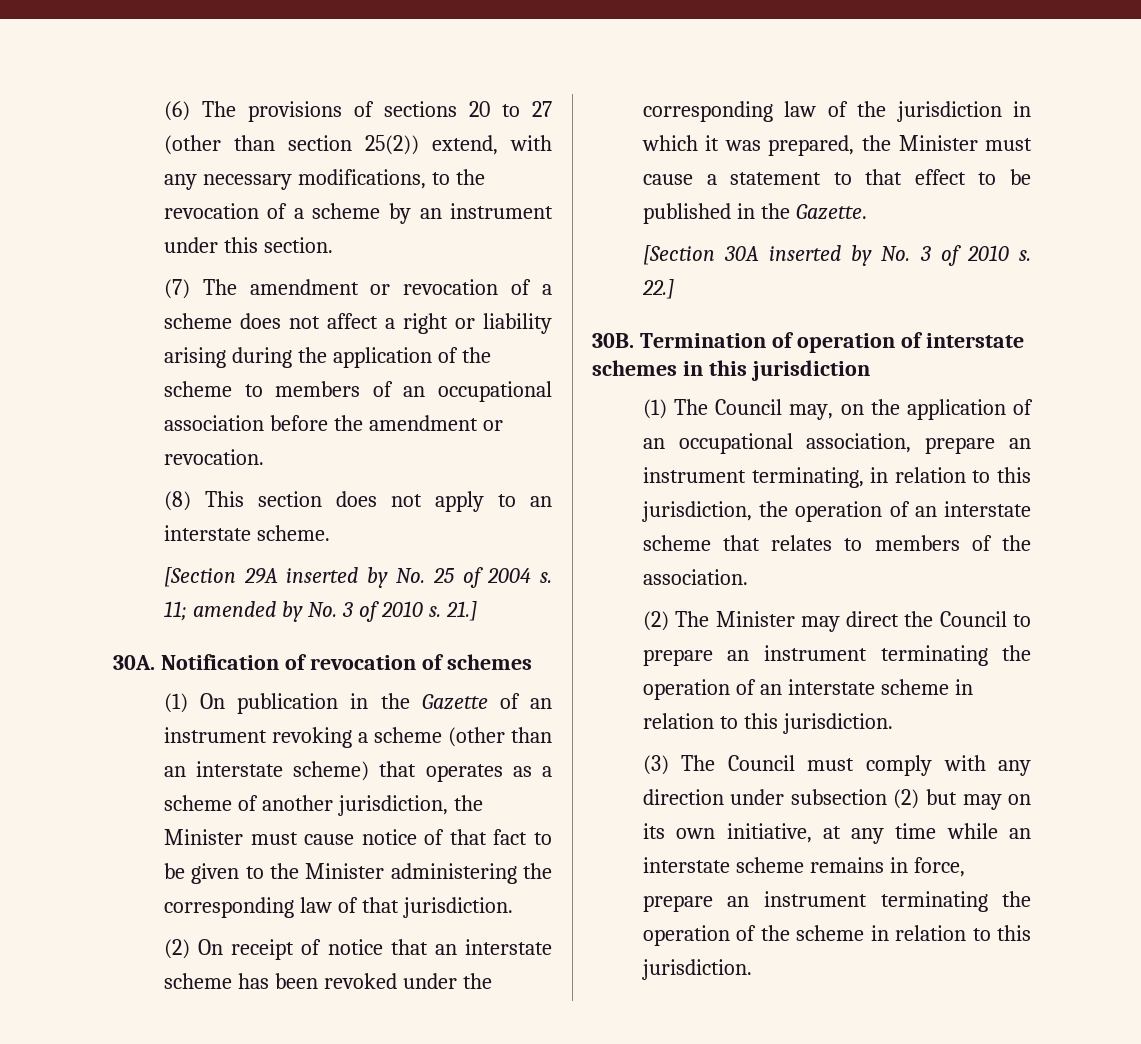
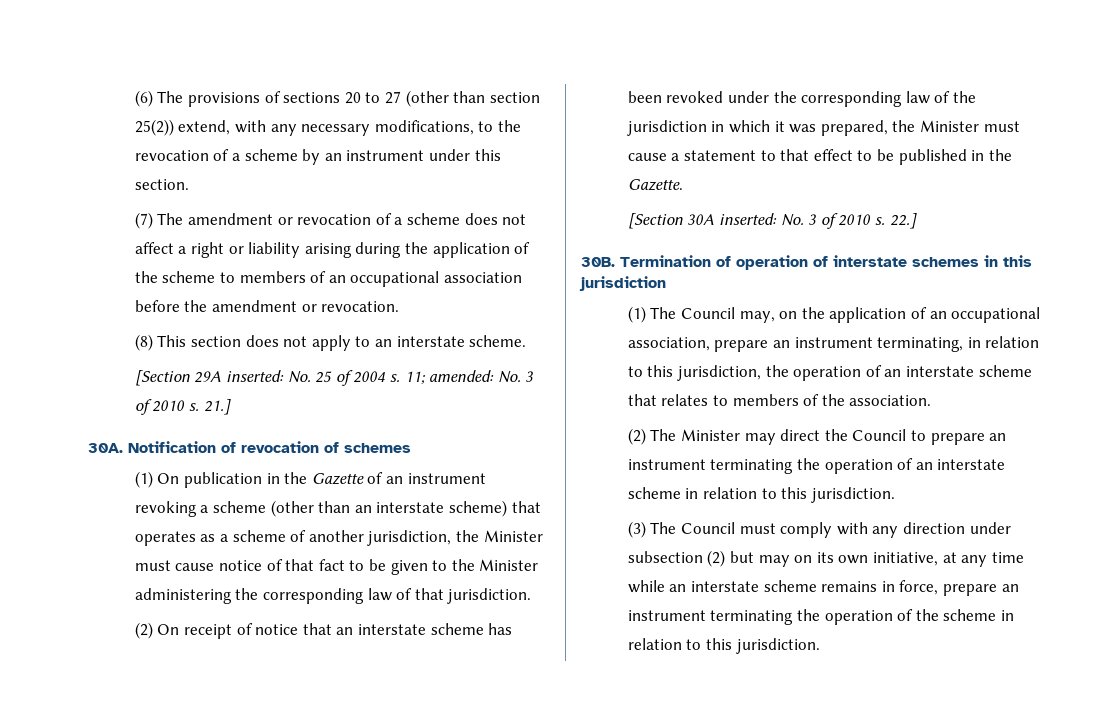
- [Section 29A inserted by No. 25 of 2004 s.
+ [Section 29A inserted: No. 25 of 2004 s.
- 11; amended by No. 3 of 2010 s.
+ 11; amended: No. 3 of 2010 s.
- [Section 30A inserted by No. 3 of 2010 s.
+ [Section 30A inserted: No. 3 of 2010 s.

